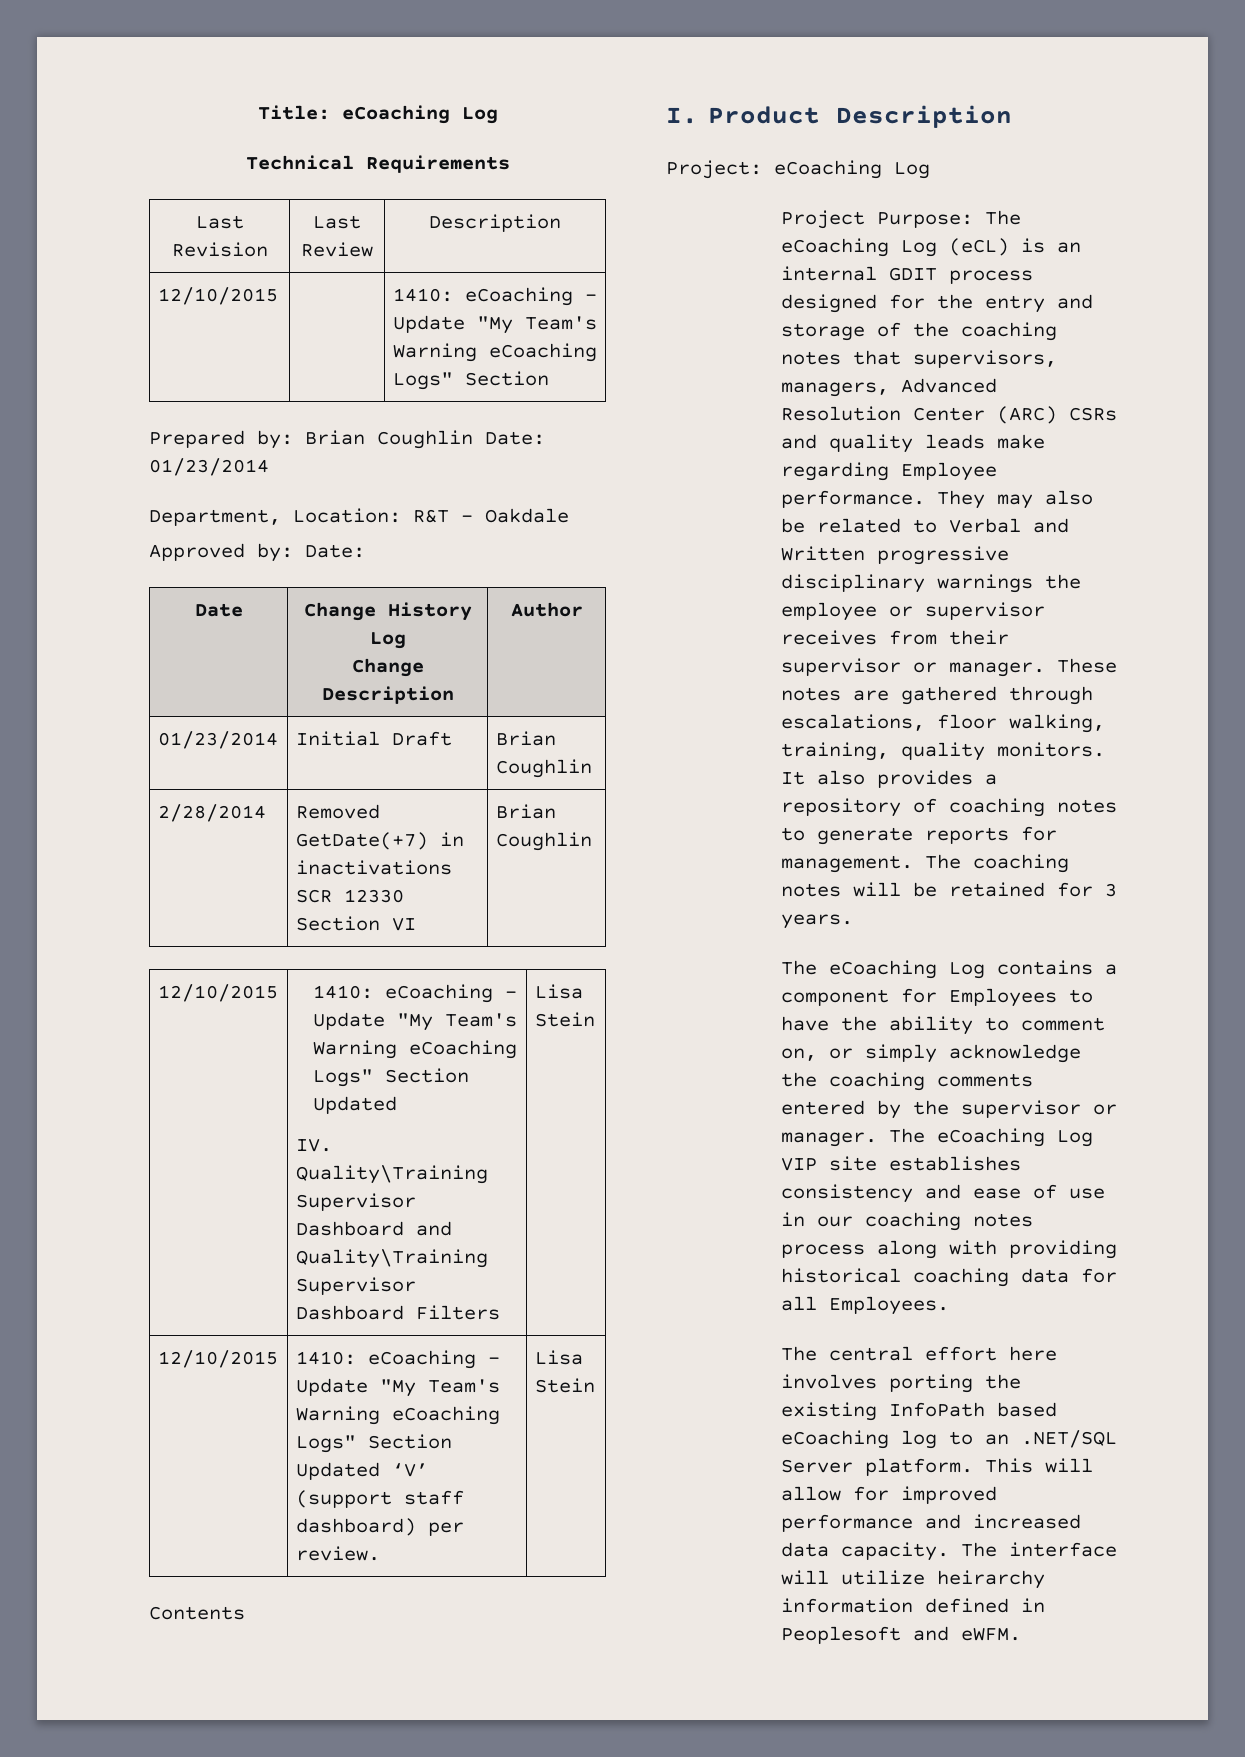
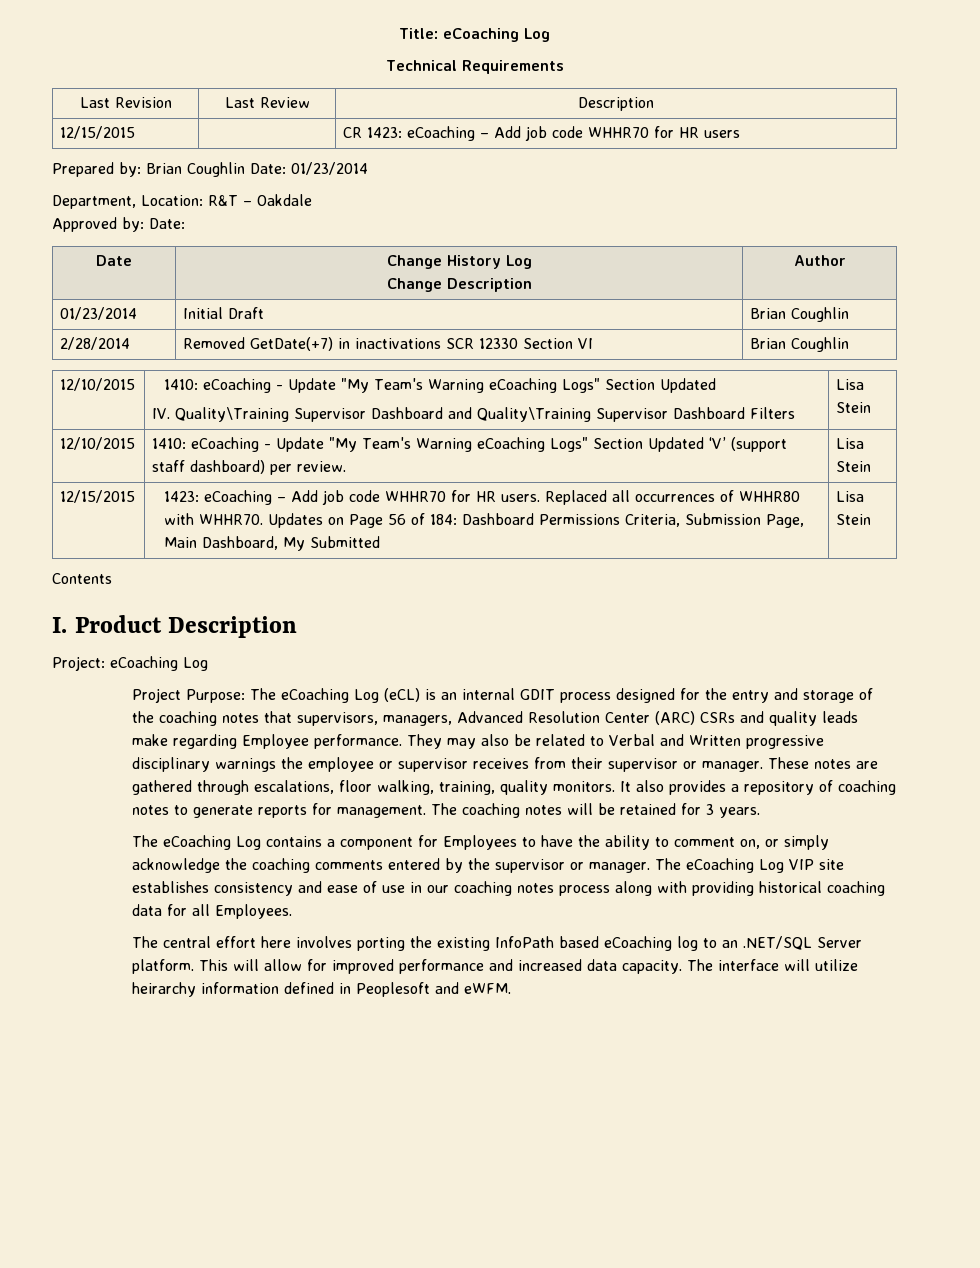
- 12/10/2015 | | 1410: eCoaching - Update "My Team's Warning eCoaching Logs" Section
+ 12/15/2015 | | CR 1423: eCoaching – Add job code WHHR70 for HR users
+ 12/15/2015 | 1423: eCoaching – Add job code WHHR70 for HR users. Replaced all occurrences of WHHR80 with WHHR70. Updates on Page 56 of 184: Dashboard Permissions Criteria, Submission Page, Main Dashboard, My Submitted | Lisa Stein

